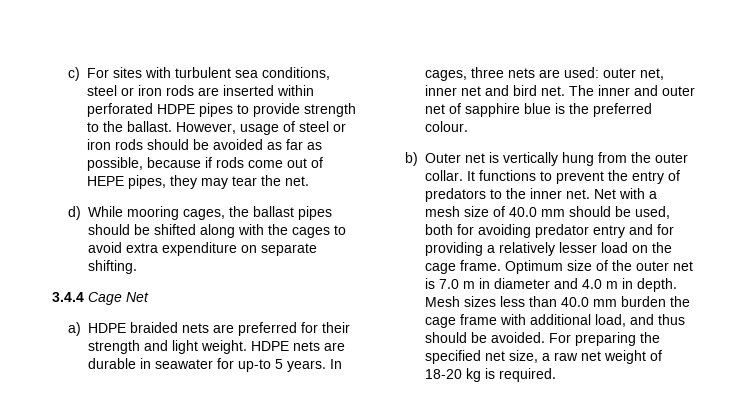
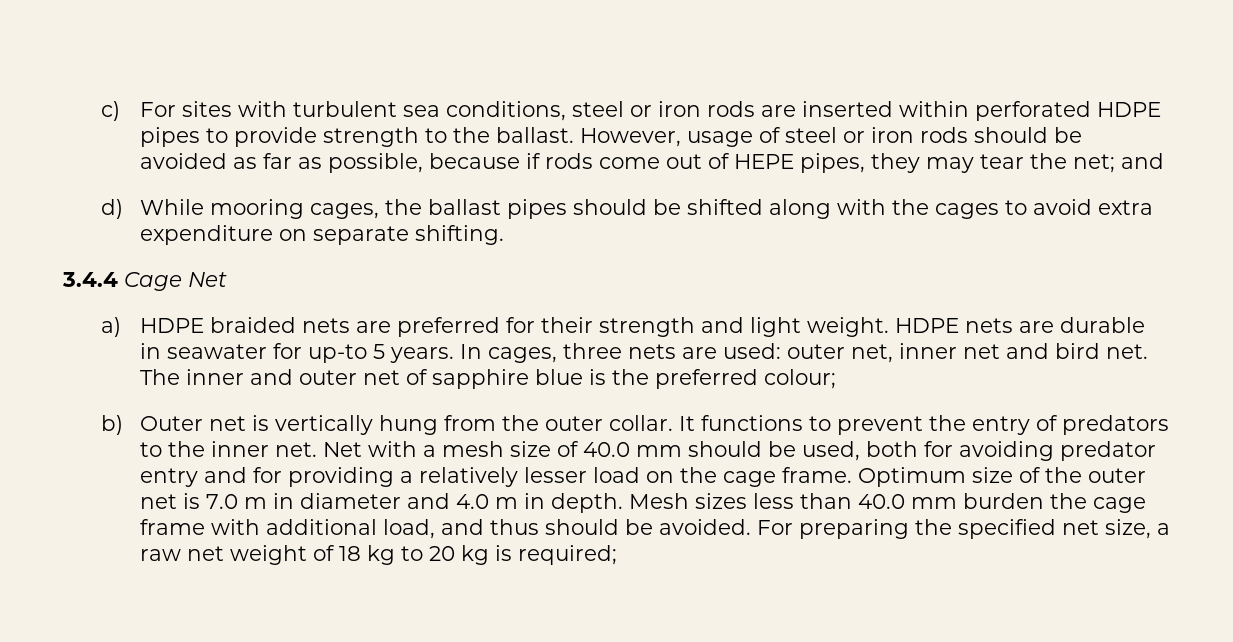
- However, usage of steel or iron rods should be avoided as far as possible, because if rods come out of HEPE pipes, they may tear the net.
+ However, usage of steel or iron rods should be avoided as far as possible, because if rods come out of HEPE pipes, they may tear the net; and
- The inner and outer net of sapphire blue is the preferred colour.
+ The inner and outer net of sapphire blue is the preferred colour;
- For preparing the specified net size, a raw net weight of 18-20 kg is required.
+ For preparing the specified net size, a raw net weight of 18 kg to 20 kg is required;

